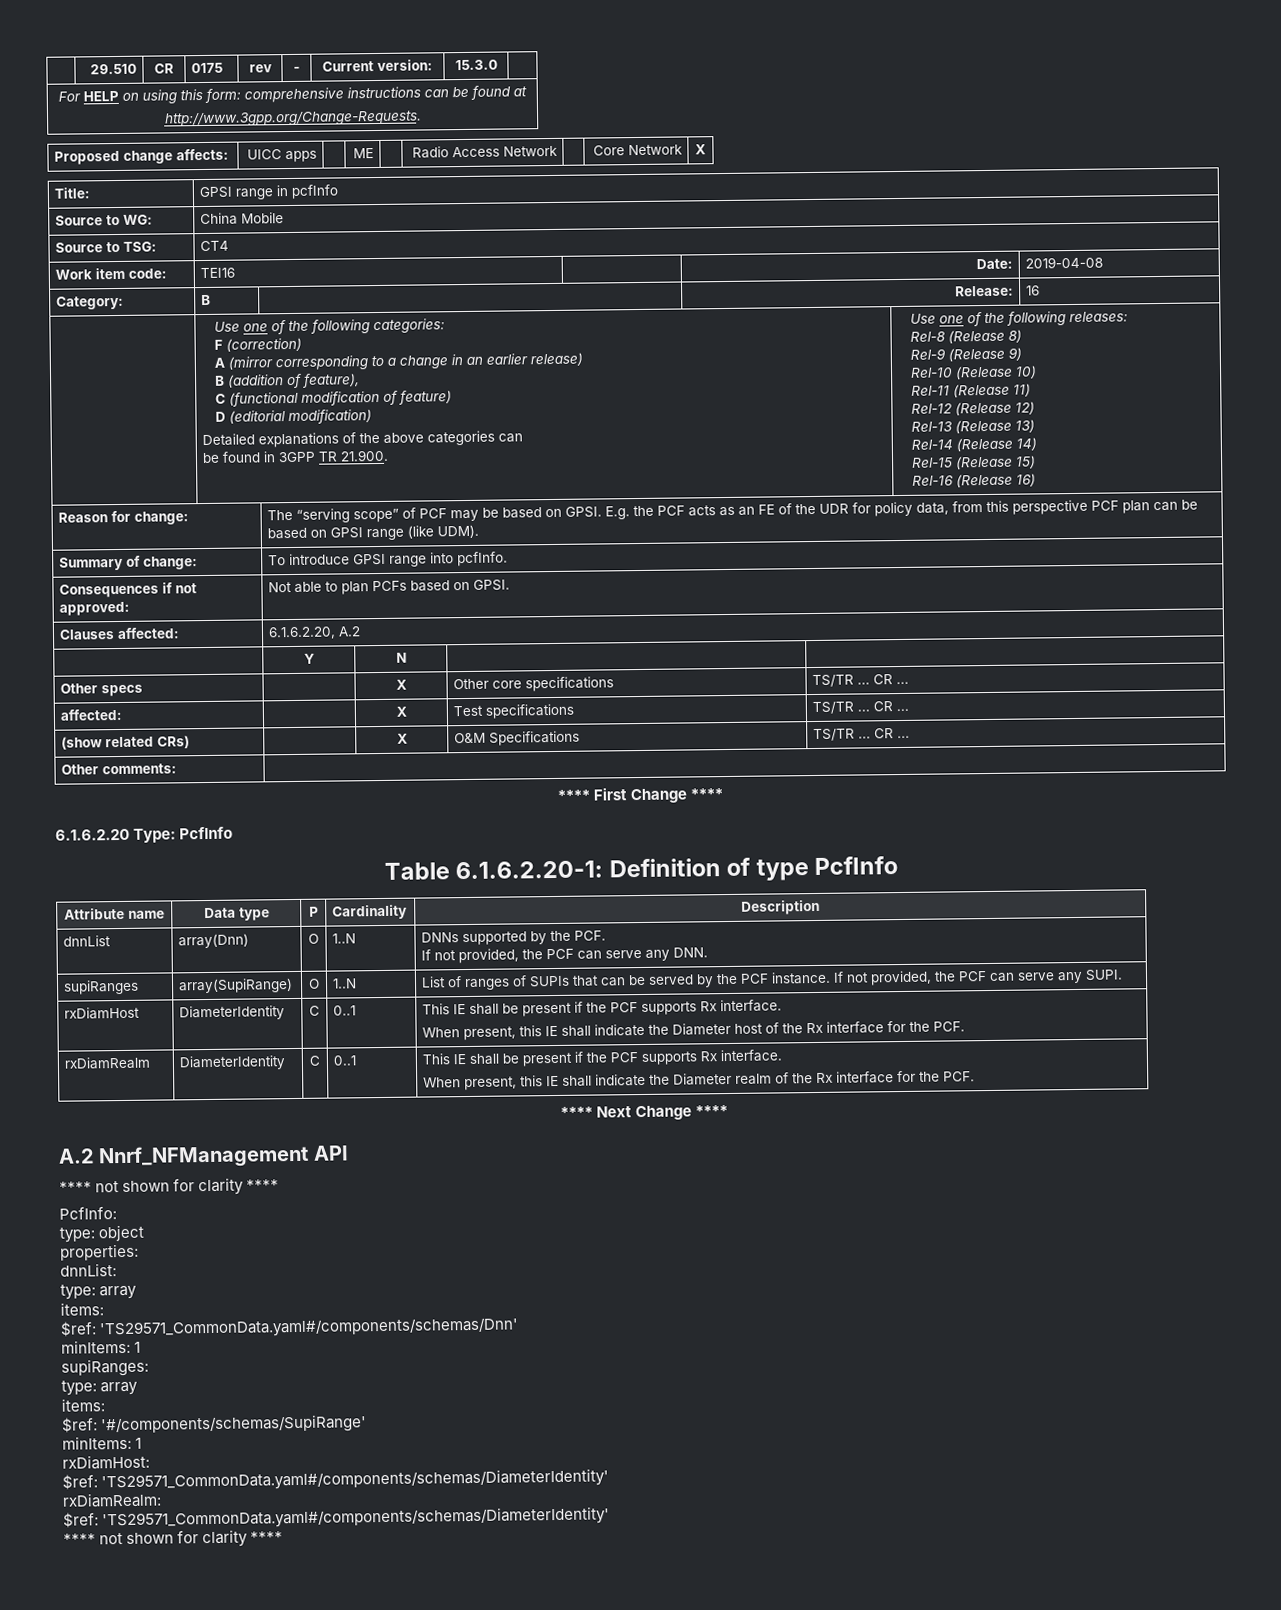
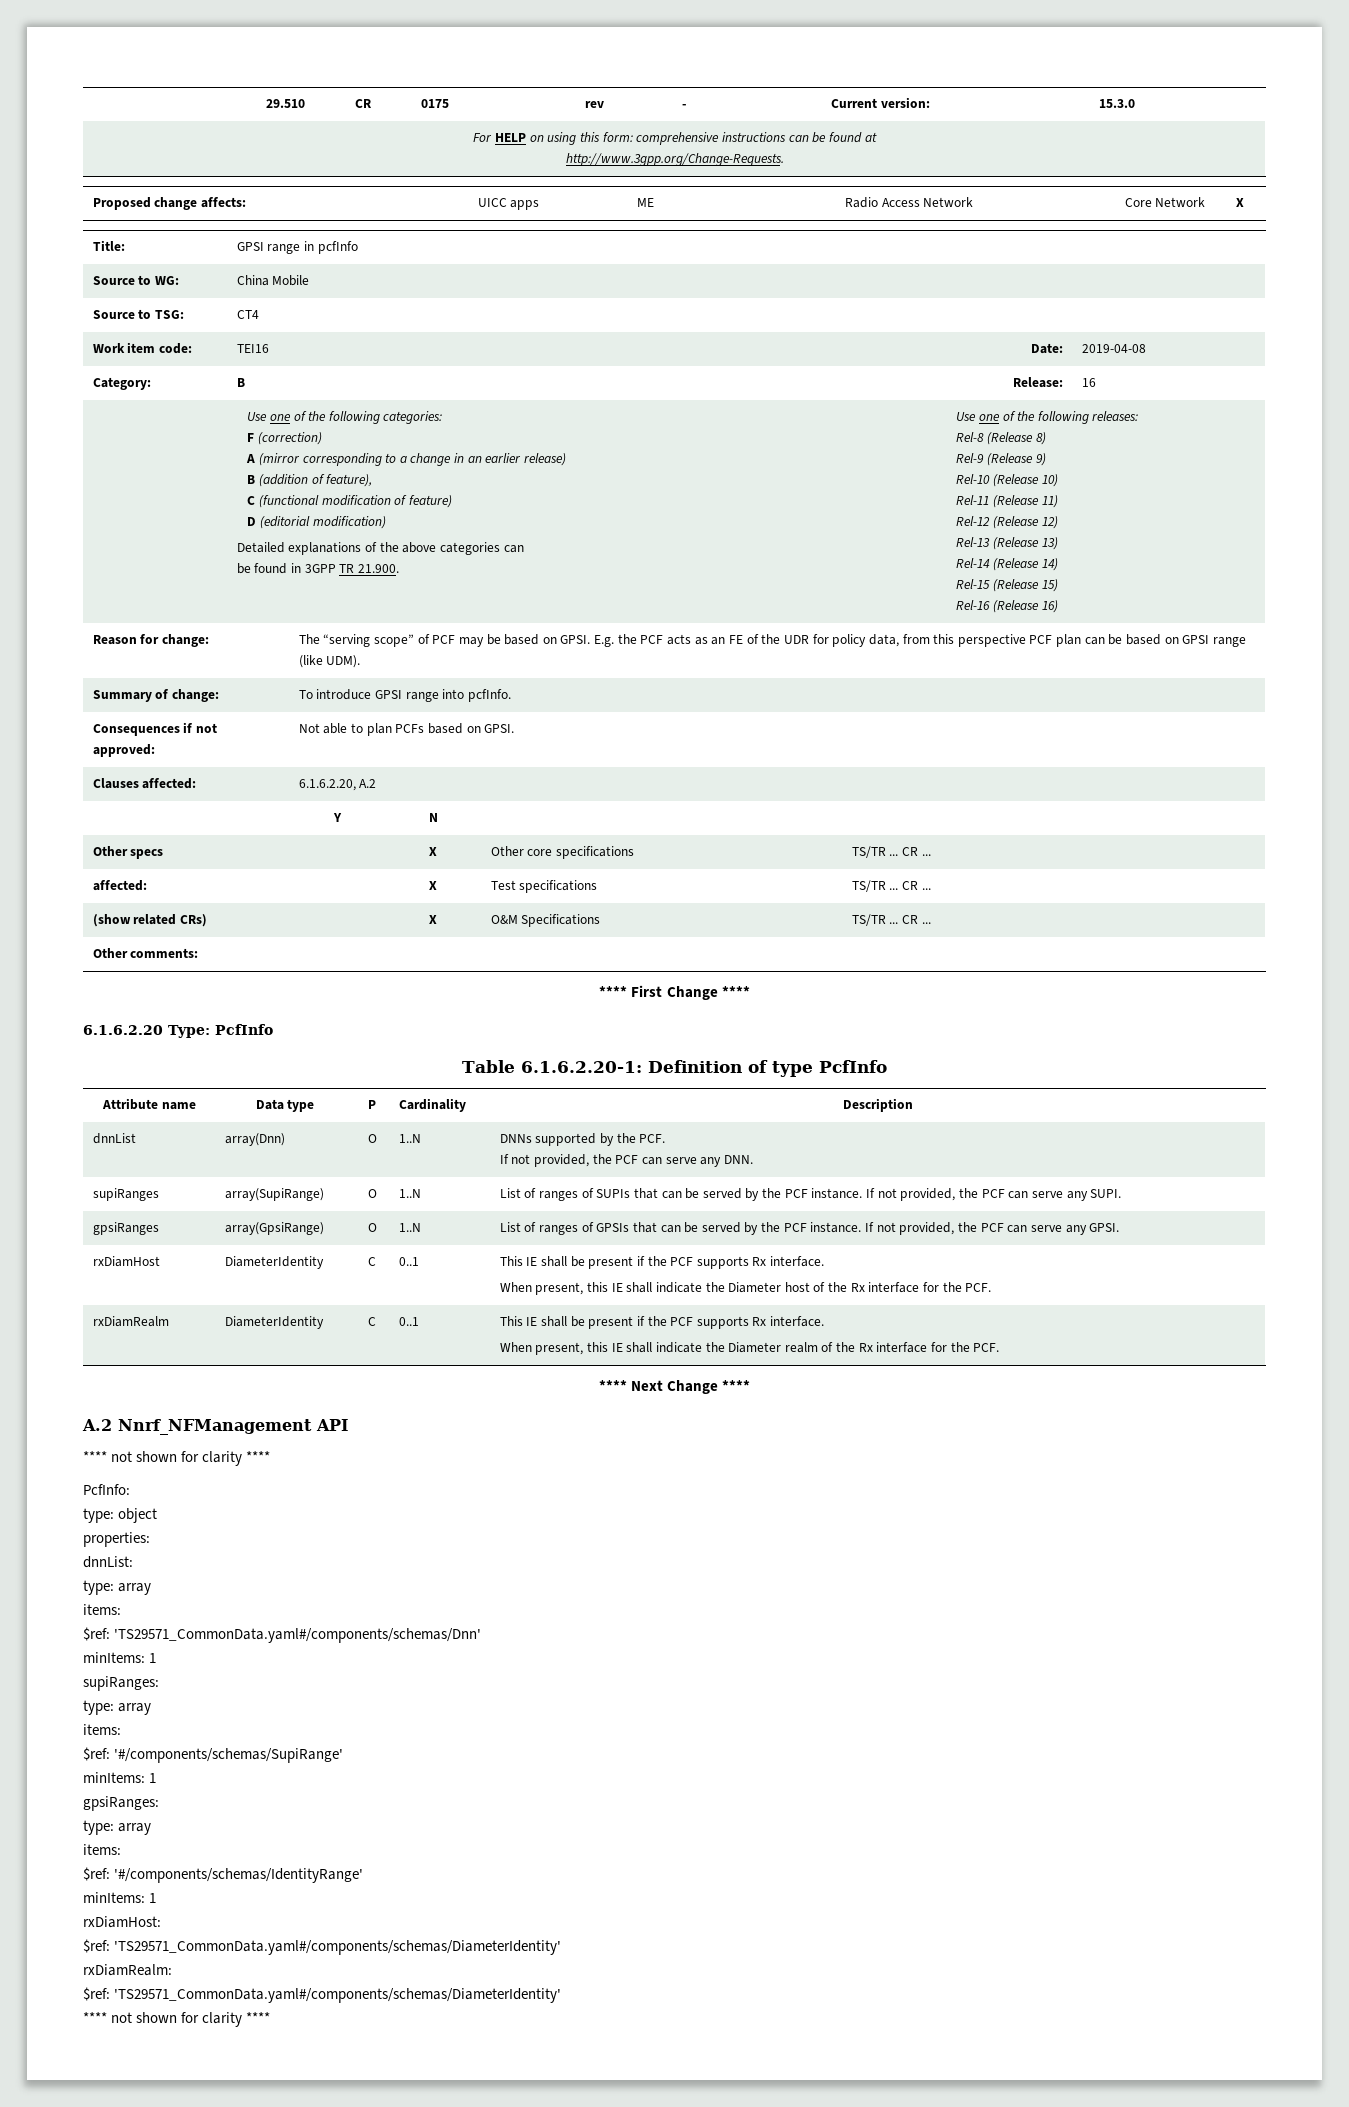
+ gpsiRanges | array(GpsiRange) | O | 1..N | List of ranges of GPSIs that can be served by the PCF instance. If not provided, the PCF can serve any GPSI.
+ gpsiRanges:
+ type: array
+ items:
+ $ref: '#/components/schemas/IdentityRange'
+ minItems: 1

